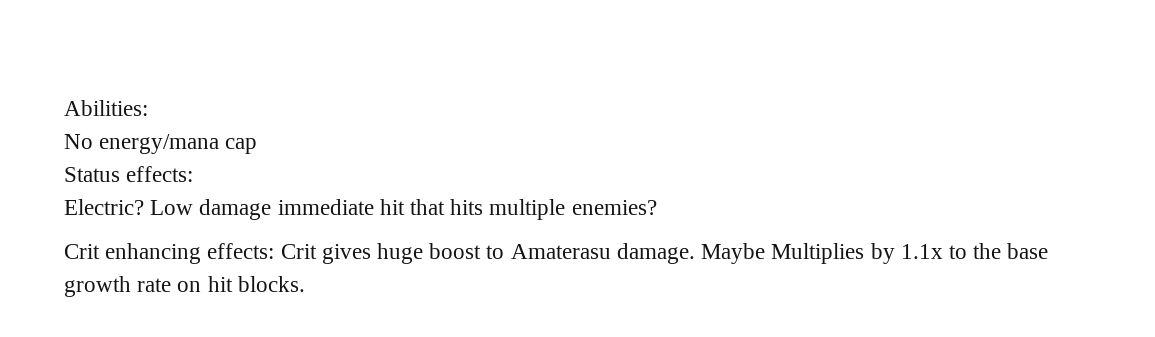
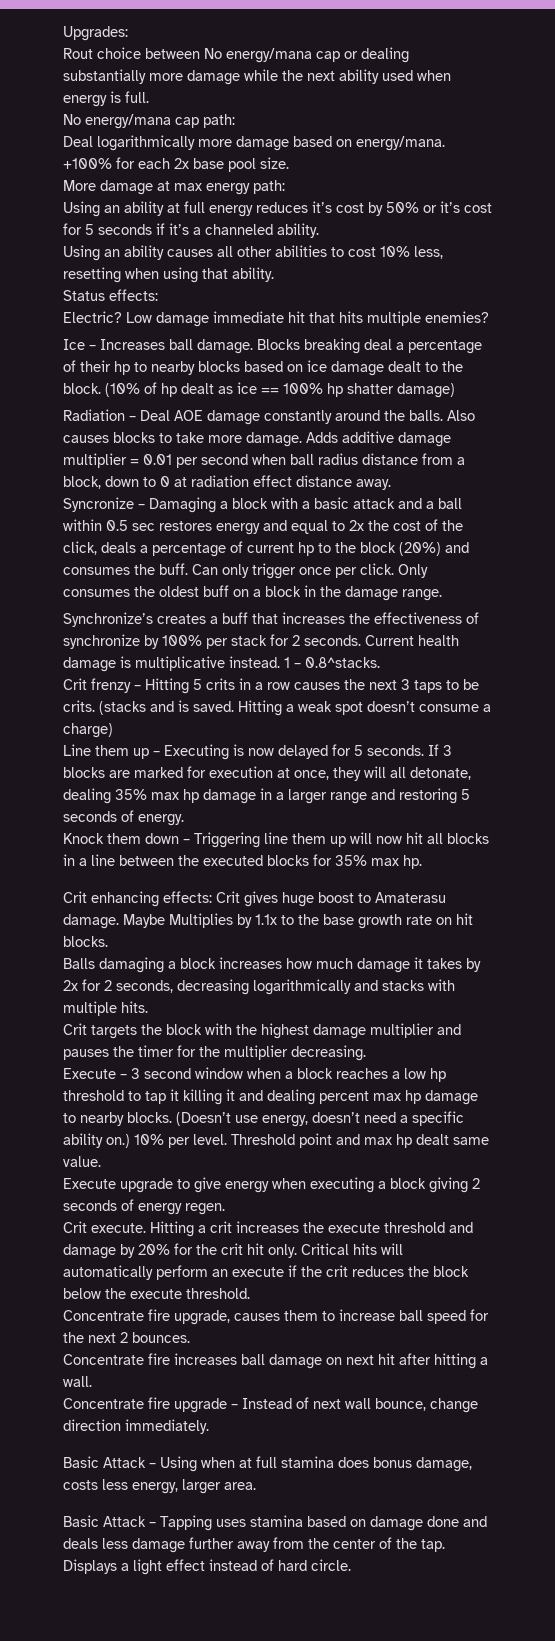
- Abilities:
- No energy/mana cap
+ Upgrades:
+ Rout choice between No energy/mana cap or dealing substantially more damage while the next ability used when energy is full.
+ No energy/mana cap path:
+ Deal logarithmically more damage based on energy/mana. +100% for each 2x base pool size.
+ More damage at max energy path:
+ Using an ability at full energy reduces it’s cost by 50% or it’s cost for 5 seconds if it’s a channeled ability.
+ Using an ability causes all other abilities to cost 10% less, resetting when using that ability.
+ Ice – Increases ball damage. Blocks breaking deal a percentage of their hp to nearby blocks based on ice damage dealt to the block. (10% of hp dealt as ice == 100% hp shatter damage)
+ Radiation – Deal AOE damage constantly around the balls. Also causes blocks to take more damage. Adds additive damage multiplier = 0.01 per second when ball radius distance from a block, down to 0 at radiation effect distance away.
+ Syncronize – Damaging a block with a basic attack and a ball within 0.5 sec restores energy and equal to 2x the cost of the click, deals a percentage of current hp to the block (20%) and consumes the buff. Can only trigger once per click. Only consumes the oldest buff on a block in the damage range.
+ Synchronize’s creates a buff that increases the effectiveness of synchronize by 100% per stack for 2 seconds. Current health damage is multiplicative instead. 1 – 0.8^stacks.
+ Crit frenzy – Hitting 5 crits in a row causes the next 3 taps to be crits. (stacks and is saved. Hitting a weak spot doesn’t consume a charge)
+ Line them up – Executing is now delayed for 5 seconds. If 3 blocks are marked for execution at once, they will all detonate, dealing 35% max hp damage in a larger range and restoring 5 seconds of energy.
+ Knock them down – Triggering line them up will now hit all blocks in a line between the executed blocks for 35% max hp.
+ Balls damaging a block increases how much damage it takes by 2x for 2 seconds, decreasing logarithmically and stacks with multiple hits.
+ Crit targets the block with the highest damage multiplier and pauses the timer for the multiplier decreasing.
+ Execute – 3 second window when a block reaches a low hp threshold to tap it killing it and dealing percent max hp damage to nearby blocks. (Doesn’t use energy, doesn’t need a specific ability on.) 10% per level. Threshold point and max hp dealt same value.
+ Execute upgrade to give energy when executing a block giving 2 seconds of energy regen.
+ Crit execute. Hitting a crit increases the execute threshold and damage by 20% for the crit hit only. Critical hits will automatically perform an execute if the crit reduces the block below the execute threshold.
+ Concentrate fire upgrade, causes them to increase ball speed for the next 2 bounces.
+ Concentrate fire increases ball damage on next hit after hitting a wall.
+ Concentrate fire upgrade – Instead of next wall bounce, change direction immediately.
+ Basic Attack – Using when at full stamina does bonus damage, costs less energy, larger area.
+ Basic Attack – Tapping uses stamina based on damage done and deals less damage further away from the center of the tap. Displays a light effect instead of hard circle.

